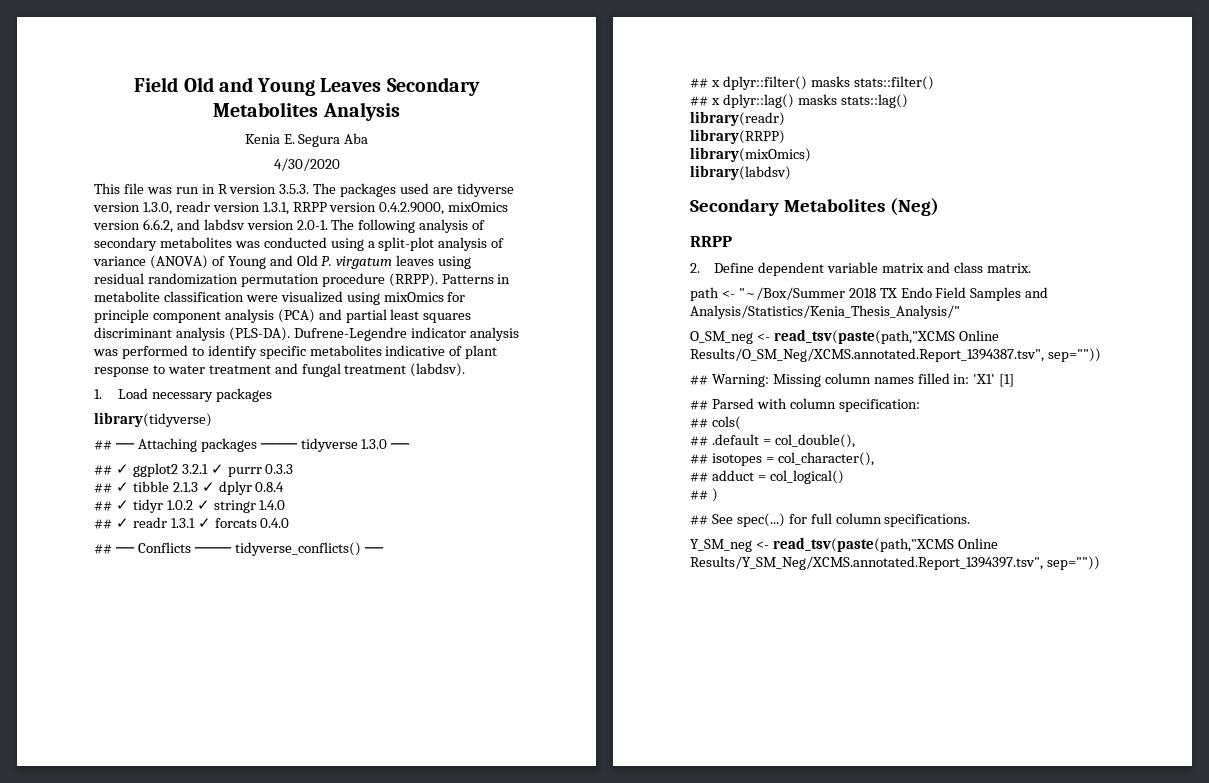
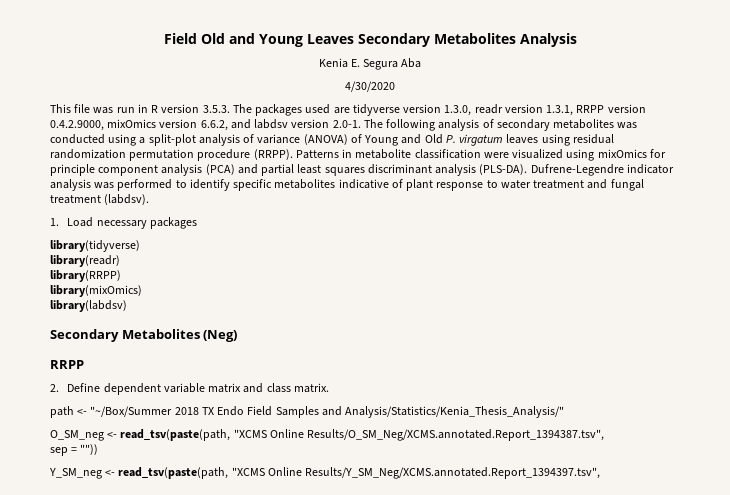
- ## ── Attaching packages ──── tidyverse 1.3.0 ──
- ## ✓ ggplot2 3.2.1 ✓ purrr 0.3.3
- ## ✓ tibble 2.1.3 ✓ dplyr 0.8.4
- ## ✓ tidyr 1.0.2 ✓ stringr 1.4.0
- ## ✓ readr 1.3.1 ✓ forcats 0.4.0
- ## ── Conflicts ──── tidyverse_conflicts() ──
- ## x dplyr::filter() masks stats::filter()
- ## x dplyr::lag() masks stats::lag()
- O_SM_neg <- read_tsv(paste(path,"XCMS Online Results/O_SM_Neg/XCMS.annotated.Report_1394387.tsv", sep=""))
- ## Warning: Missing column names filled in: 'X1' [1]
- ## Parsed with column specification:
- ## cols(
- ## .default = col_double(),
- ## isotopes = col_character(),
- ## adduct = col_logical()
- ## )
- ## See spec(...) for full column specifications.
+ O_SM_neg <- read_tsv(paste(path, "XCMS Online Results/O_SM_Neg/XCMS.annotated.Report_1394387.tsv",
+ sep = ""))
- Y_SM_neg <- read_tsv(paste(path,"XCMS Online Results/Y_SM_Neg/XCMS.annotated.Report_1394397.tsv", sep=""))
+ Y_SM_neg <- read_tsv(paste(path, "XCMS Online Results/Y_SM_Neg/XCMS.annotated.Report_1394397.tsv",

